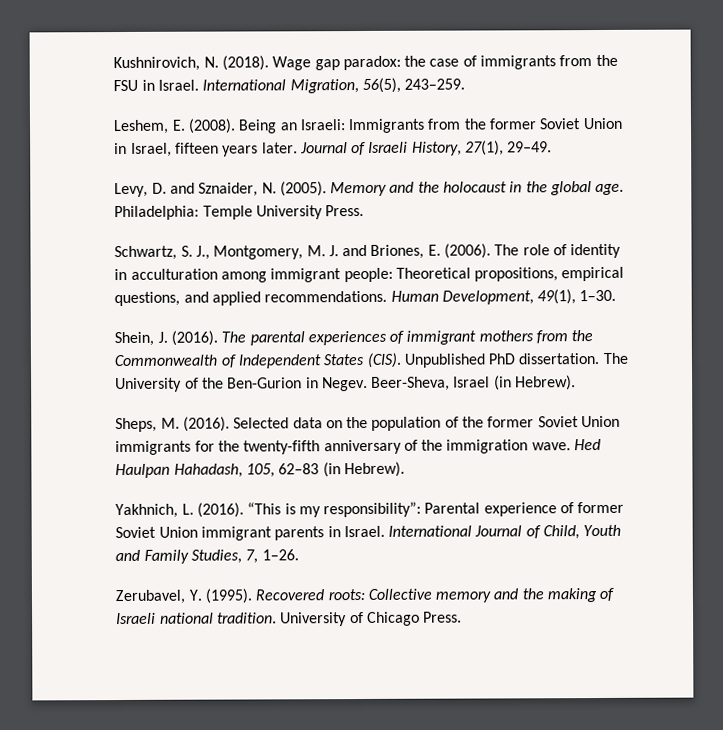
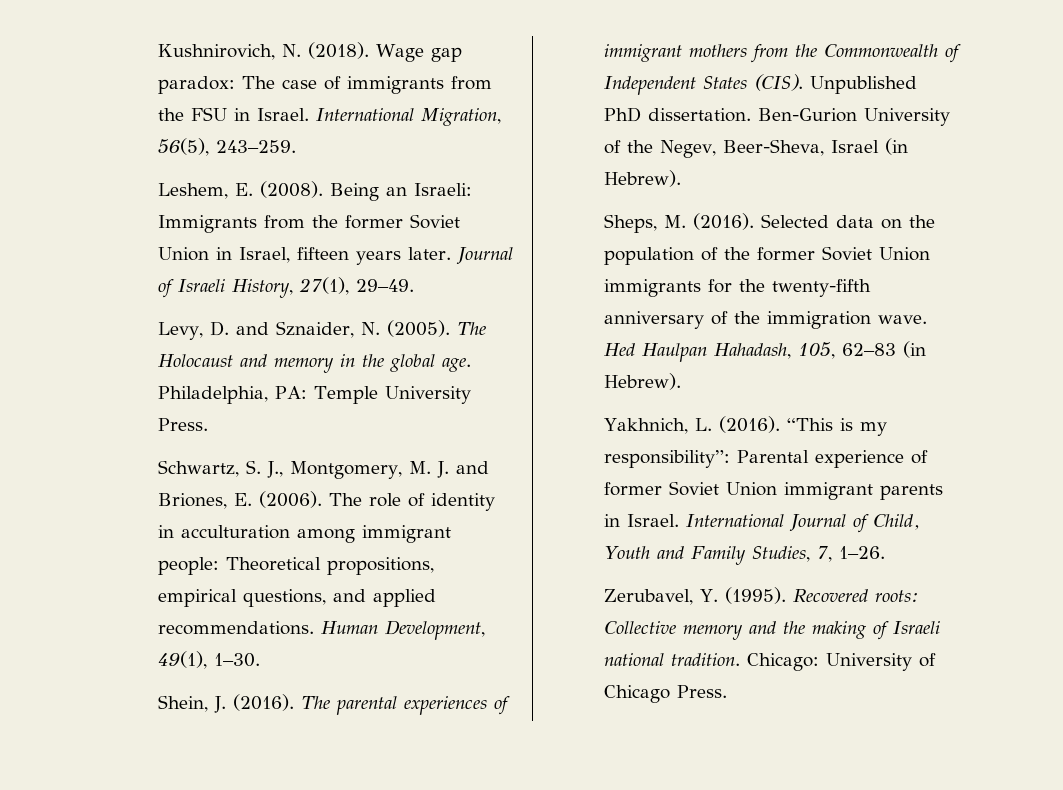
- Wage gap paradox: the case of immigrants from the FSU in Israel.
+ Wage gap paradox: The case of immigrants from the FSU in Israel.
- Memory and the holocaust in the global age.
+ The Holocaust and memory in the global age.
- Philadelphia: Temple University Press.
+ Philadelphia, PA: Temple University Press.
- The University of the Ben-Gurion in Negev. Beer-Sheva, Israel (in Hebrew).
+ Ben-Gurion University of the Negev, Beer-Sheva, Israel (in Hebrew).
- University of Chicago Press.
+ Chicago: University of Chicago Press.

